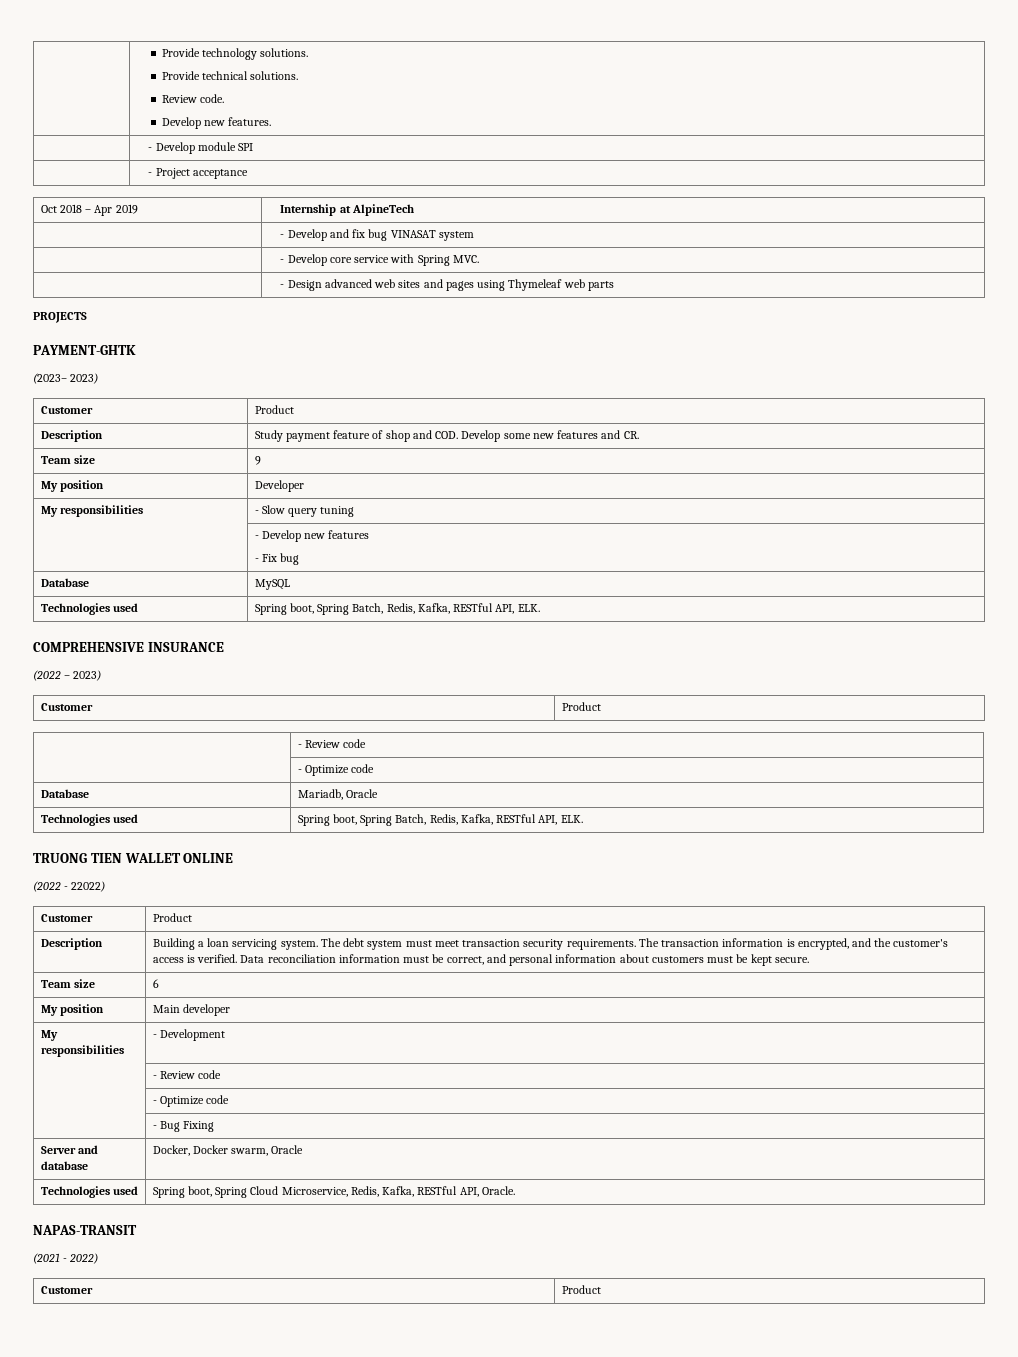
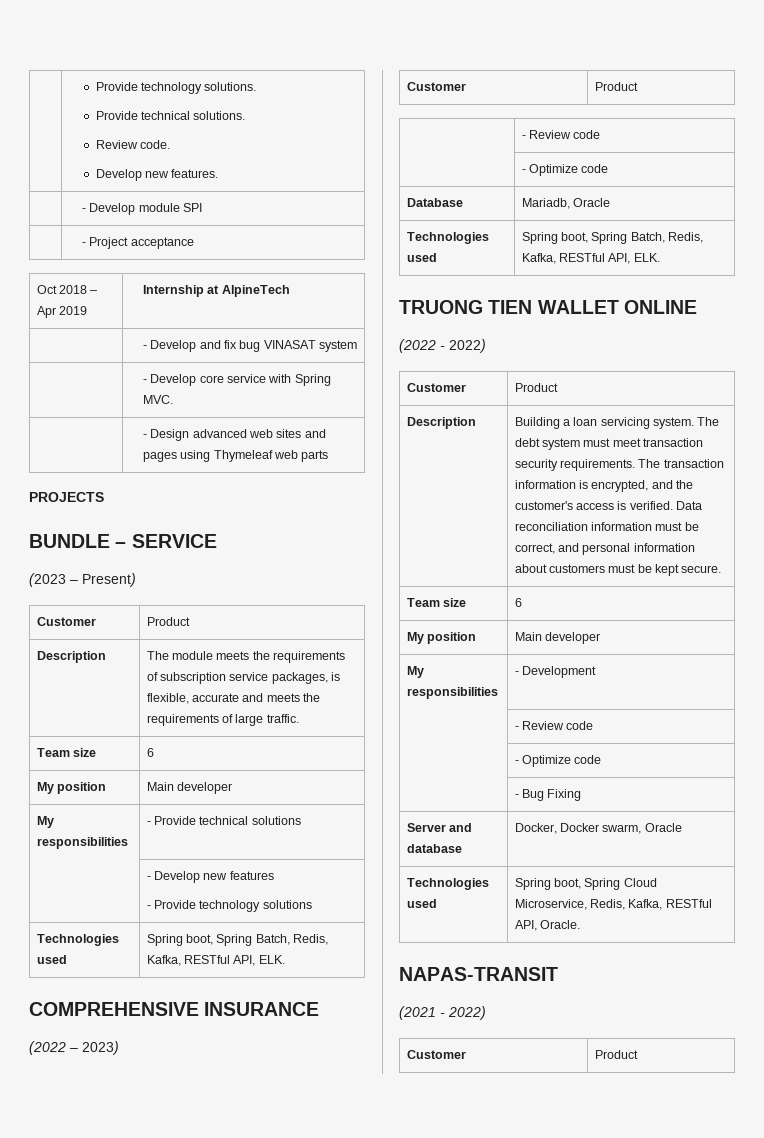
- PAYMENT-GHTK
- (2023– 2023)
+ BUNDLE – SERVICE
+ (2023 – Present)
  Customer | Product
- Description | Study payment feature of shop and COD. Develop some new features and CR.
- Team size | 9
- My position | Developer
- My responsibilities | - Slow query tuning
+ Description | The module meets the requirements of subscription service packages, is flexible, accurate and meets the requirements of large traffic.
+ Team size | 6
+ My position | Main developer
+ My responsibilities | - Provide technical solutions
  | - Develop new features
- - Fix bug
- Database | MySQL
+ - Provide technology solutions
- (2022 - 22022)
+ (2022 - 2022)

